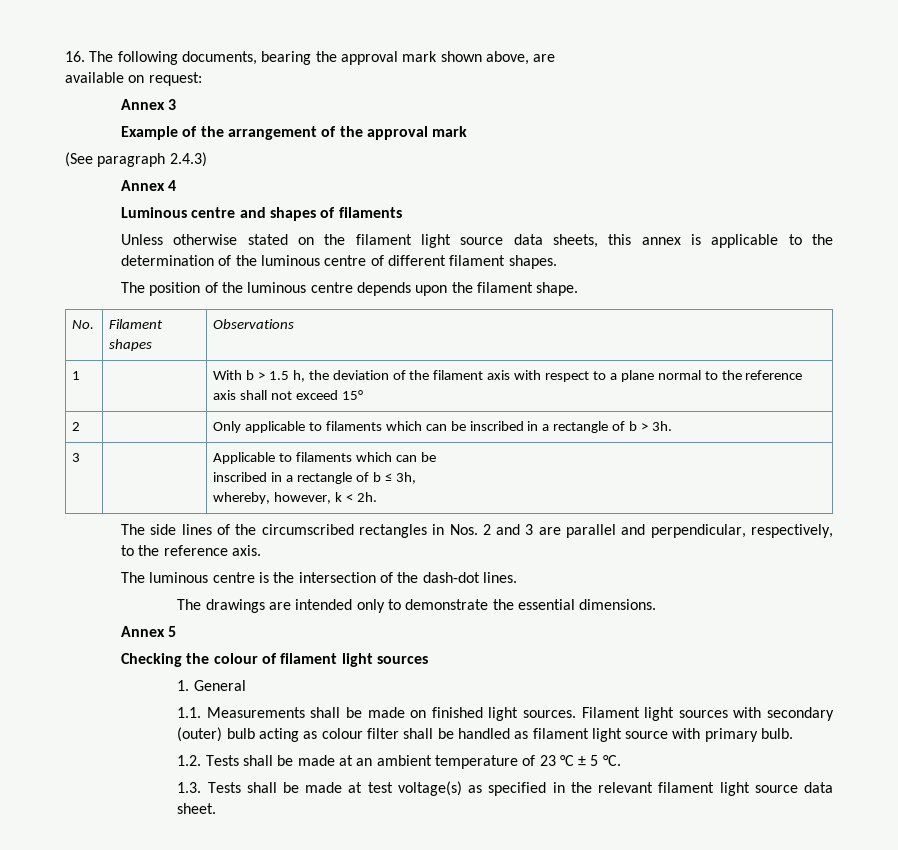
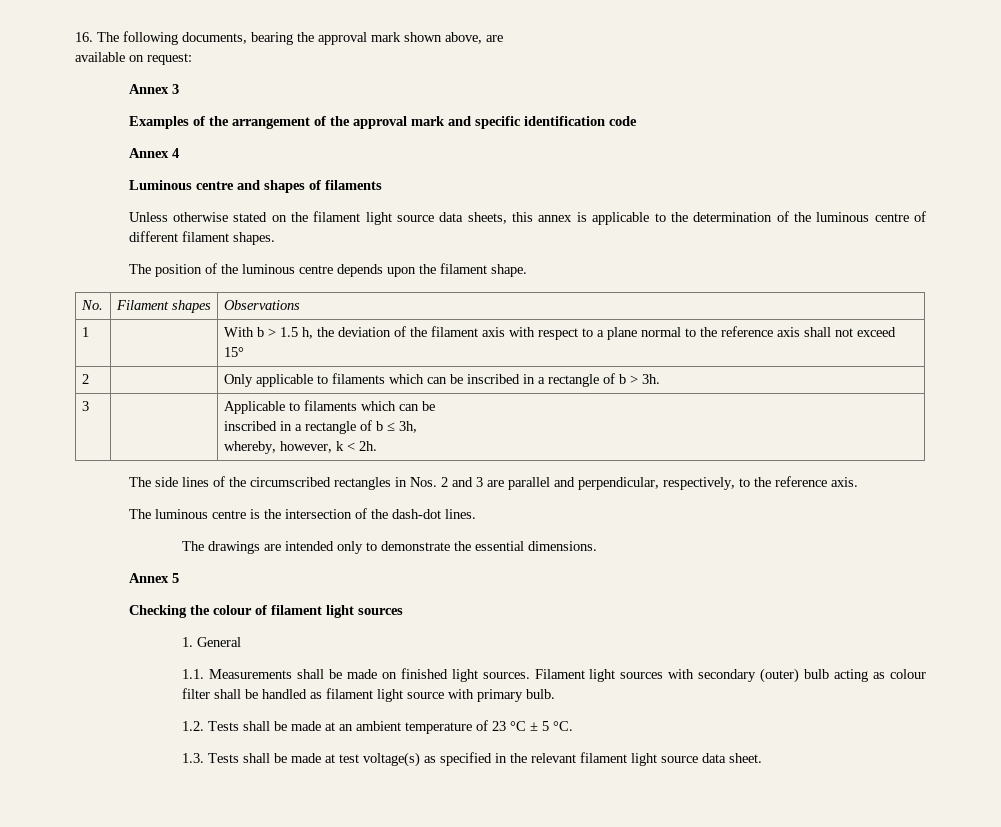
- Example of the arrangement of the approval mark
- (See paragraph 2.4.3)
+ Examples of the arrangement of the approval mark and specific identification code

